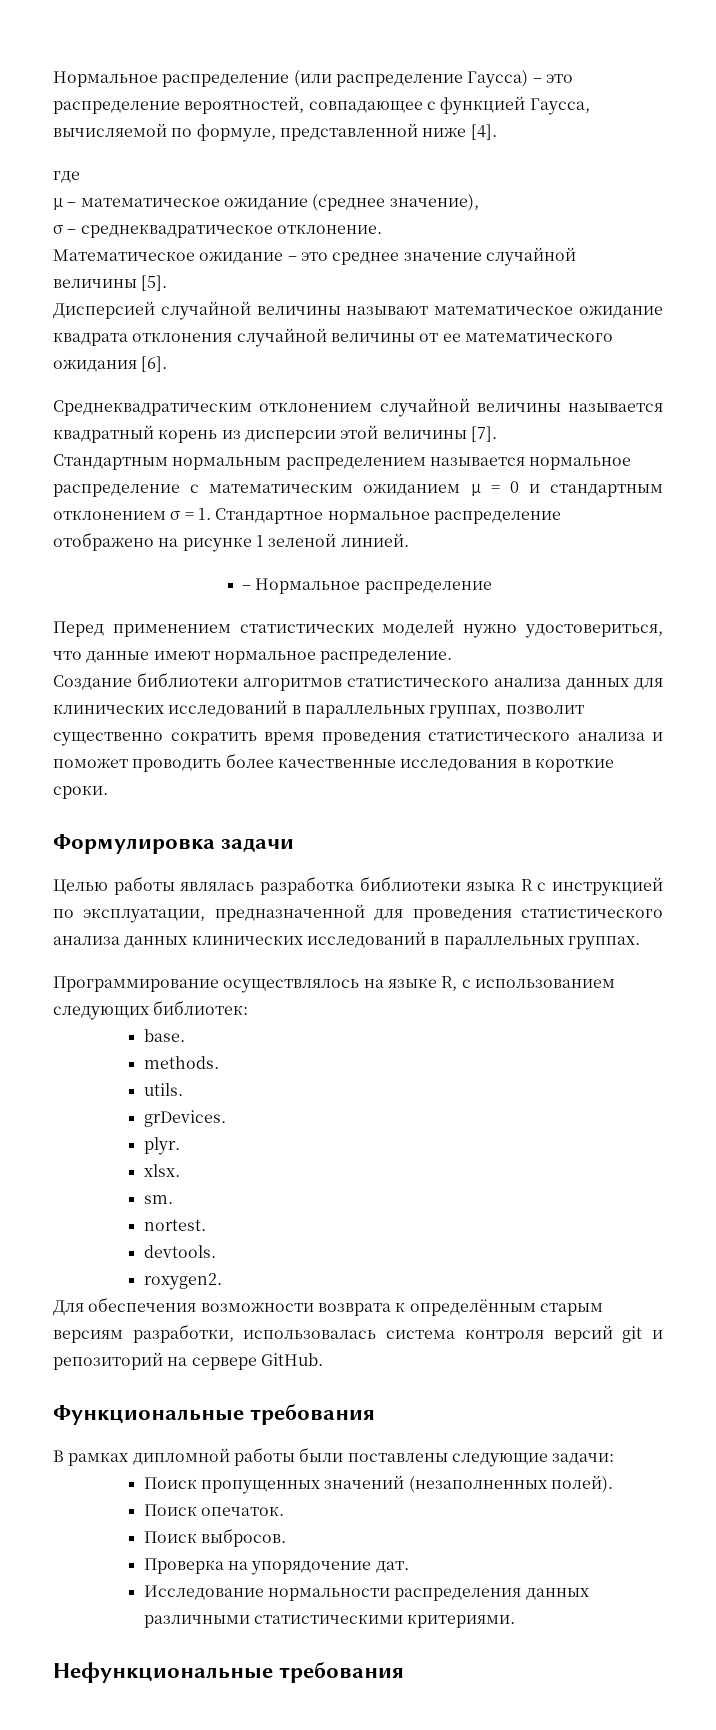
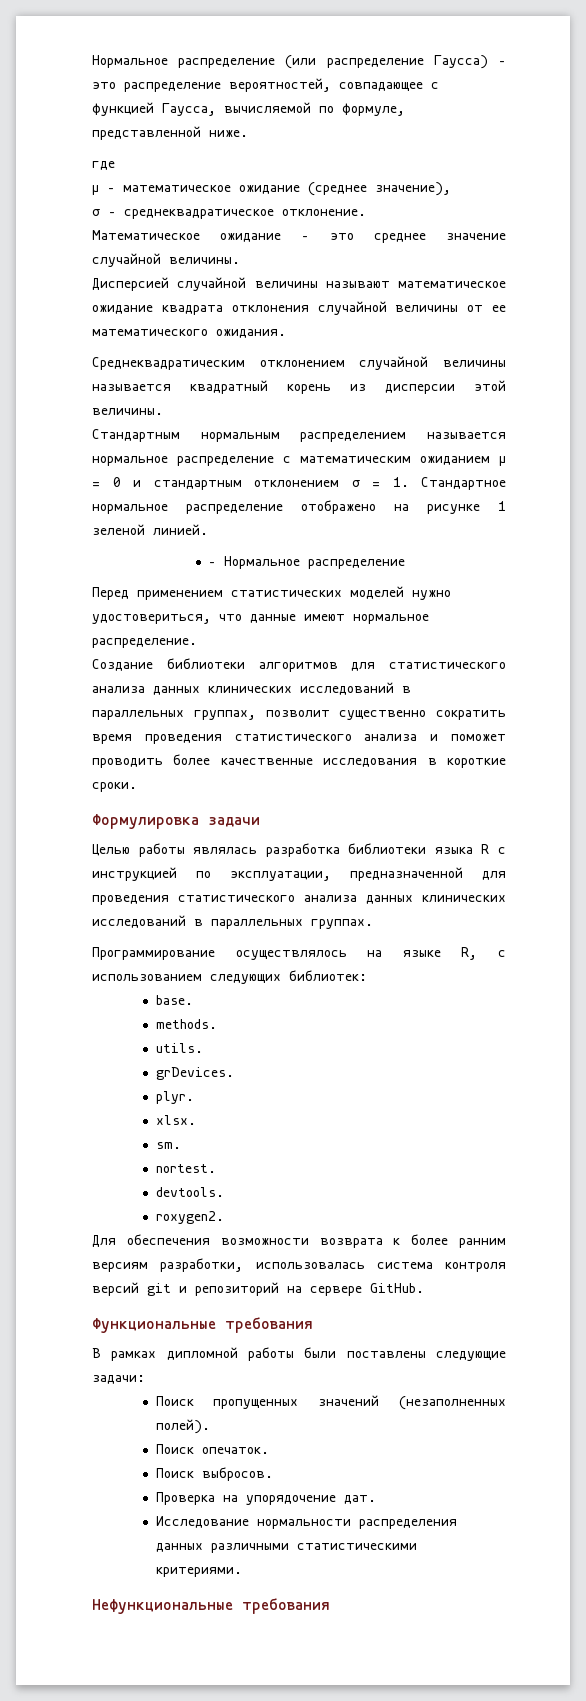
- Нормальное распределение (или распределение Гаусса) – это распределение вероятностей, совпадающее с функцией Гаусса, вычисляемой по формуле, представленной ниже [4].
+ Нормальное распределение (или распределение Гаусса) – это распределение вероятностей, совпадающее с функцией Гаусса, вычисляемой по формуле, представленной ниже.
- Математическое ожидание – это среднее значение случайной величины [5].
+ Математическое ожидание – это среднее значение случайной величины.
- Дисперсией случайной величины называют математическое ожидание квадрата отклонения случайной величины от ее математического ожидания [6].
+ Дисперсией случайной величины называют математическое ожидание квадрата отклонения случайной величины от ее математического ожидания.
- Среднеквадратическим отклонением случайной величины называется квадратный корень из дисперсии этой величины [7].
+ Среднеквадратическим отклонением случайной величины называется квадратный корень из дисперсии этой величины.
- Создание библиотеки алгоритмов статистического анализа данных для клинических исследований в параллельных группах, позволит существенно сократить время проведения статистического анализа и поможет проводить более качественные исследования в короткие сроки.
+ Создание библиотеки алгоритмов для статистического анализа данных клинических исследований в параллельных группах, позволит существенно сократить время проведения статистического анализа и поможет проводить более качественные исследования в короткие сроки.
- Для обеспечения возможности возврата к определённым старым версиям разработки, использовалась система контроля версий git и репозиторий на сервере GitHub.
+ Для обеспечения возможности возврата к более ранним версиям разработки, использовалась система контроля версий git и репозиторий на сервере GitHub.

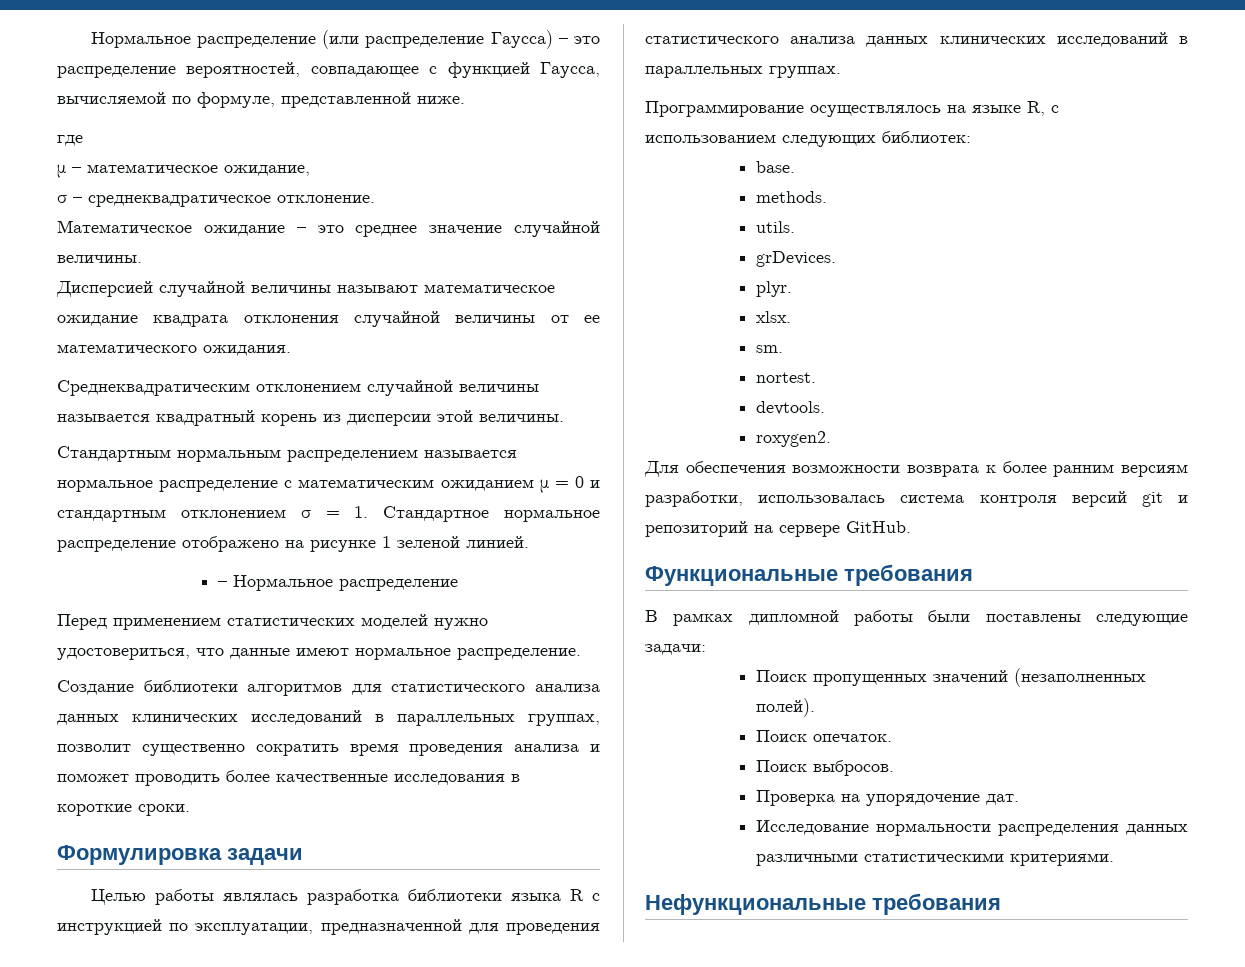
- μ – математическое ожидание (среднее значение),
+ μ – математическое ожидание,
- Создание библиотеки алгоритмов для статистического анализа данных клинических исследований в параллельных группах, позволит существенно сократить время проведения статистического анализа и поможет проводить более качественные исследования в короткие сроки.
+ Создание библиотеки алгоритмов для статистического анализа данных клинических исследований в параллельных группах, позволит существенно сократить время проведения анализа и поможет проводить более качественные исследования в короткие сроки.

